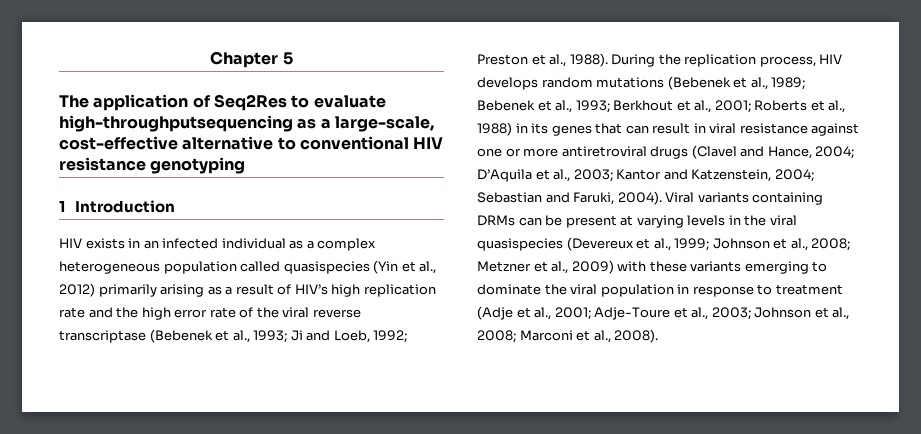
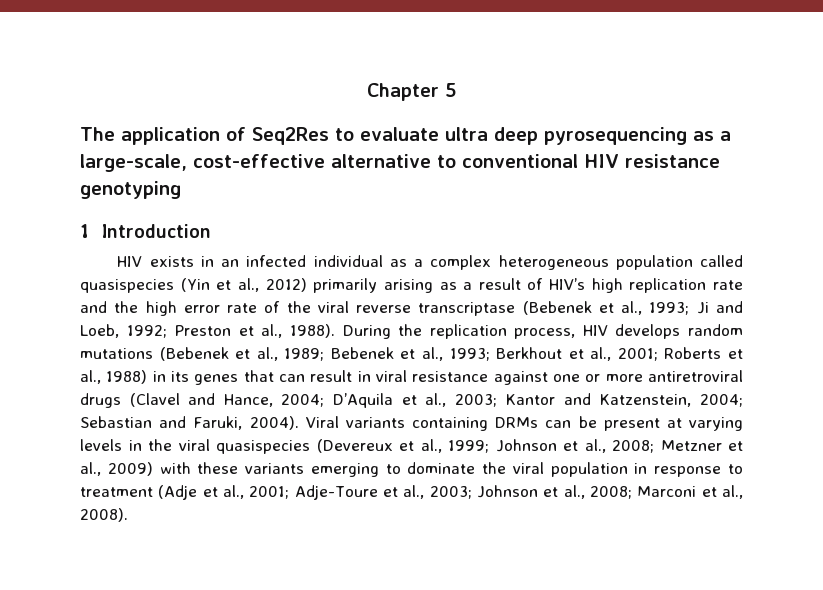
- The application of Seq2Res to evaluate high-throughputsequencing as a large-scale, cost-effective alternative to conventional HIV resistance genotyping
+ The application of Seq2Res to evaluate ultra deep pyrosequencing as a large-scale, cost-effective alternative to conventional HIV resistance genotyping

